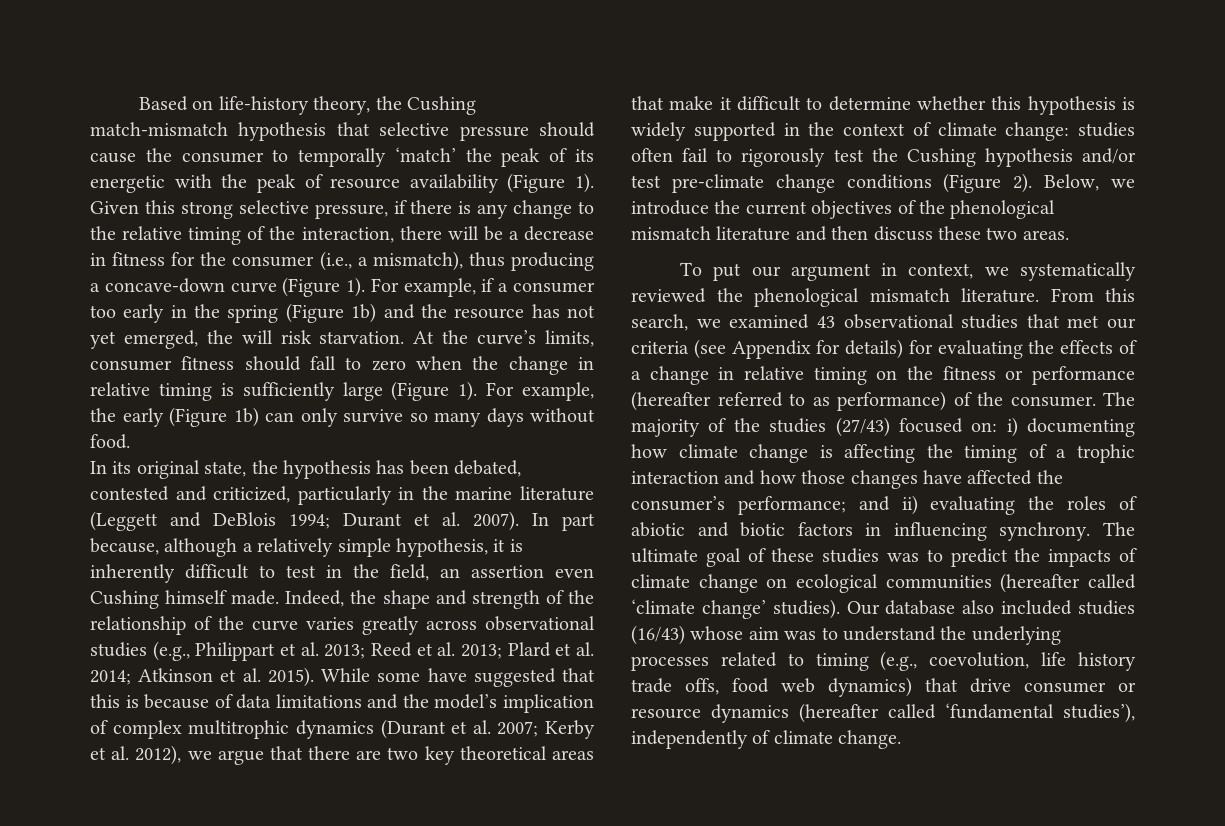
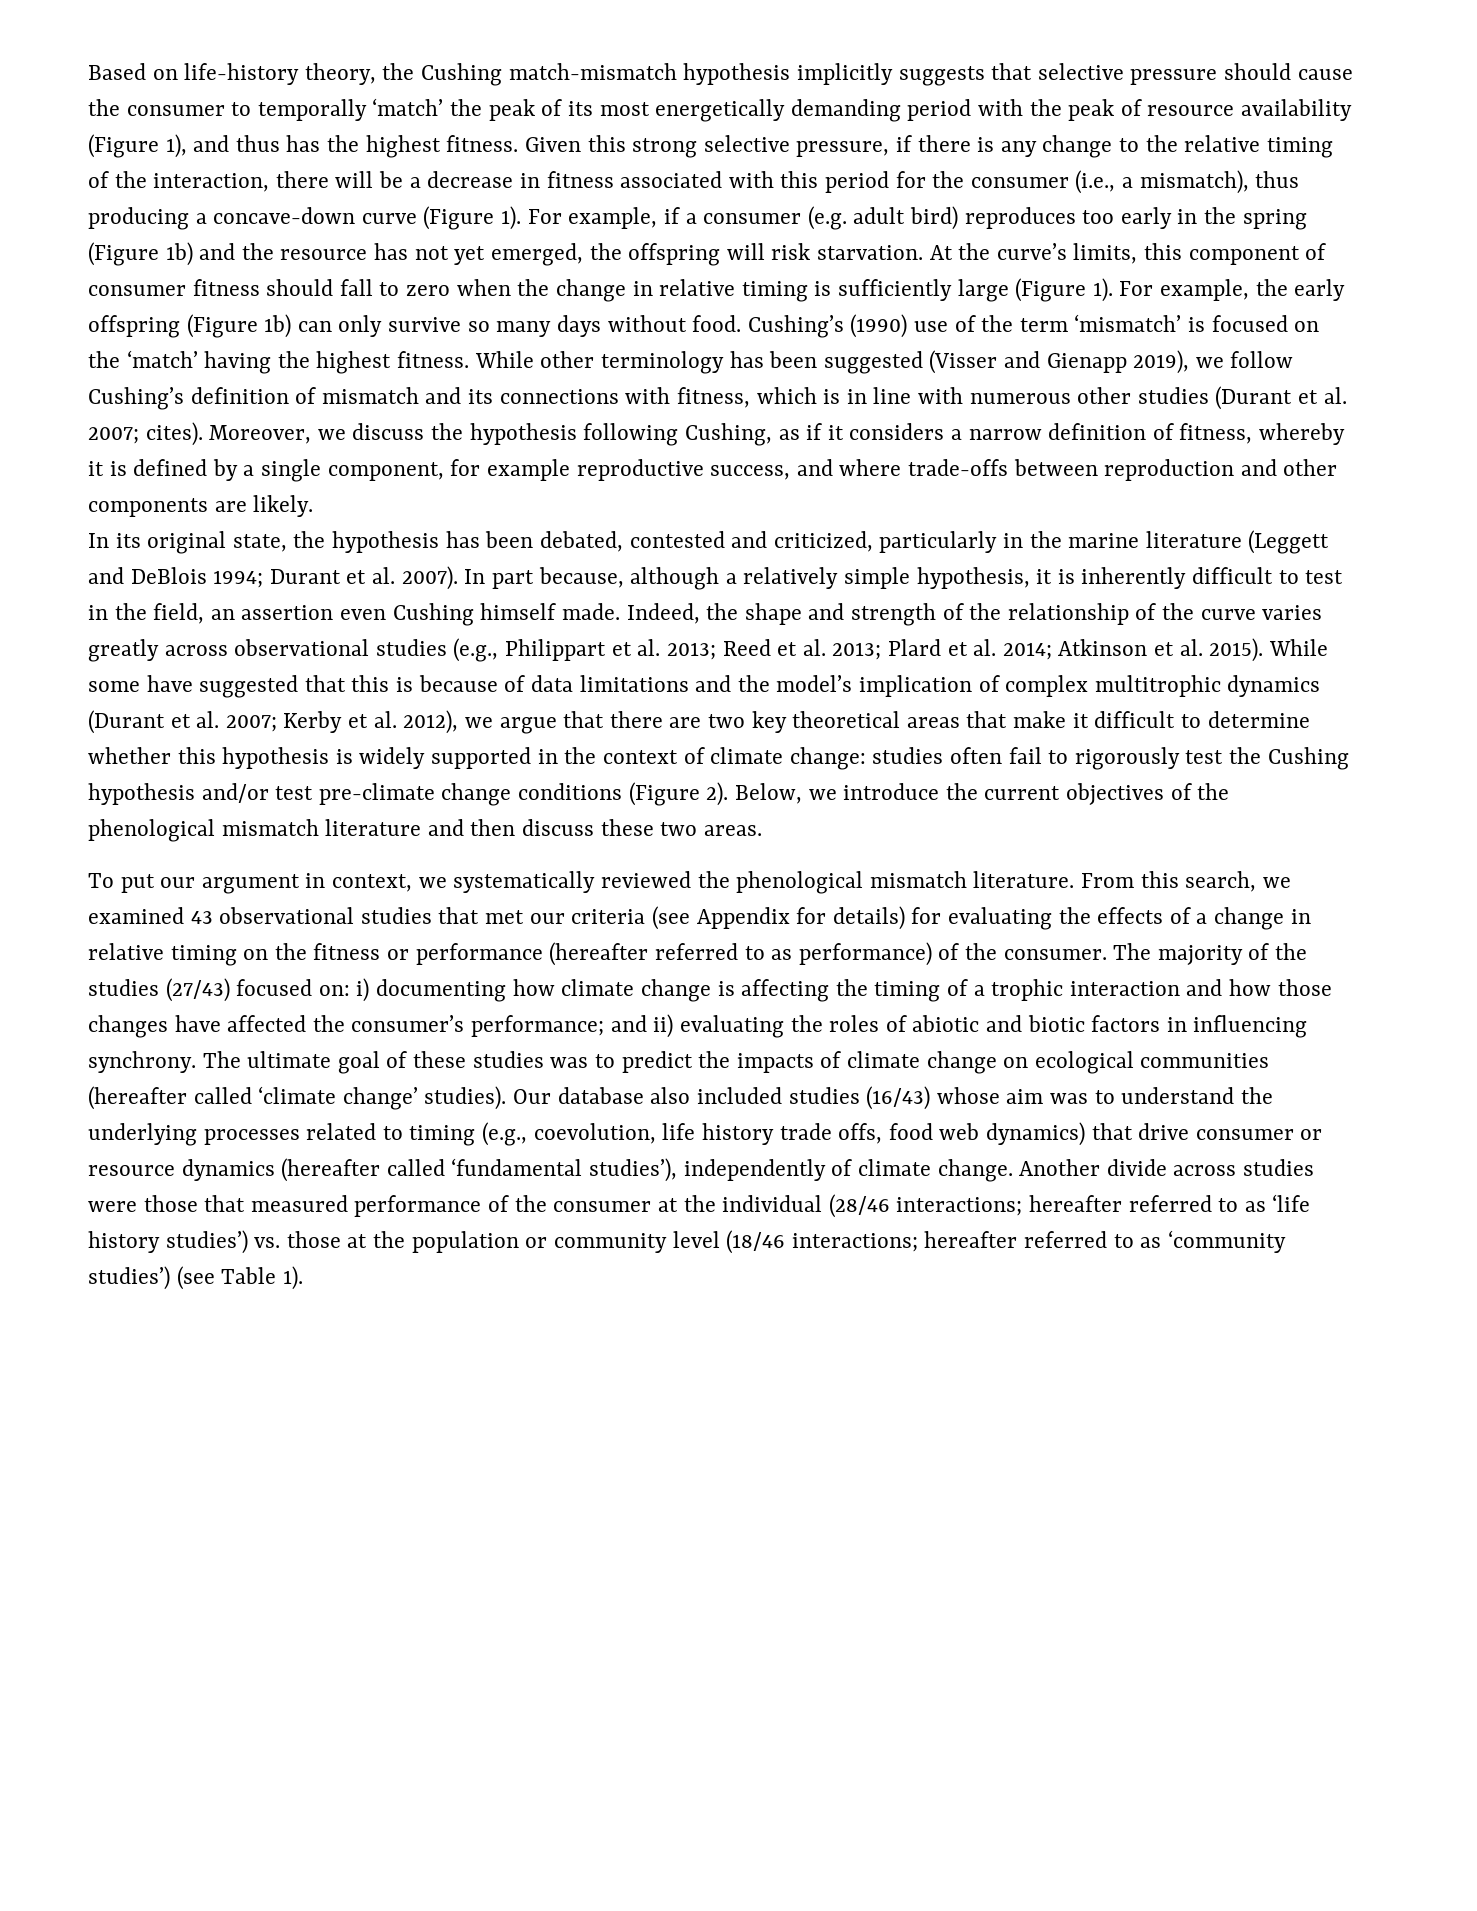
- Based on life-history theory, the Cushing match-mismatch hypothesis that selective pressure should cause the consumer to temporally ‘match’ the peak of its energetic with the peak of resource availability (Figure 1).
+ Based on life-history theory, the Cushing match-mismatch hypothesis implicitly suggests that selective pressure should cause the consumer to temporally ‘match’ the peak of its most energetically demanding period with the peak of resource availability (Figure 1), and thus has the highest fitness.
- Given this strong selective pressure, if there is any change to the relative timing of the interaction, there will be a decrease in fitness for the consumer (i.e., a mismatch), thus producing a concave-down curve (Figure 1).
+ Given this strong selective pressure, if there is any change to the relative timing of the interaction, there will be a decrease in fitness associated with this period for the consumer (i.e., a mismatch), thus producing a concave-down curve (Figure 1).
- For example, if a consumer too early in the spring (Figure 1b) and the resource has not yet emerged, the will risk starvation.
+ For example, if a consumer (e.g. adult bird) reproduces too early in the spring (Figure 1b) and the resource has not yet emerged, the offspring will risk starvation.
- At the curve’s limits, consumer fitness should fall to zero when the change in relative timing is sufficiently large (Figure 1).
+ At the curve’s limits, this component of consumer fitness should fall to zero when the change in relative timing is sufficiently large (Figure 1).
- For example, the early (Figure 1b) can only survive so many days without food.
+ For example, the early offspring (Figure 1b) can only survive so many days without food. Cushing’s (1990) use of the term ‘mismatch’ is focused on the ‘match’ having the highest fitness. While other terminology has been suggested (Visser and Gienapp 2019), we follow Cushing’s definition of mismatch and its connections with fitness, which is in line with numerous other studies (Durant et al. 2007; cites). Moreover, we discuss the hypothesis following Cushing, as if it considers a narrow definition of fitness, whereby it is defined by a single component, for example reproductive success, and where trade-offs between reproduction and other components are likely.
+ Another divide across studies were those that measured performance of the consumer at the individual (28/46 interactions; hereafter referred to as ‘life history studies’) vs. those at the population or community level (18/46 interactions; hereafter referred to as ‘community studies’) (see Table 1).

